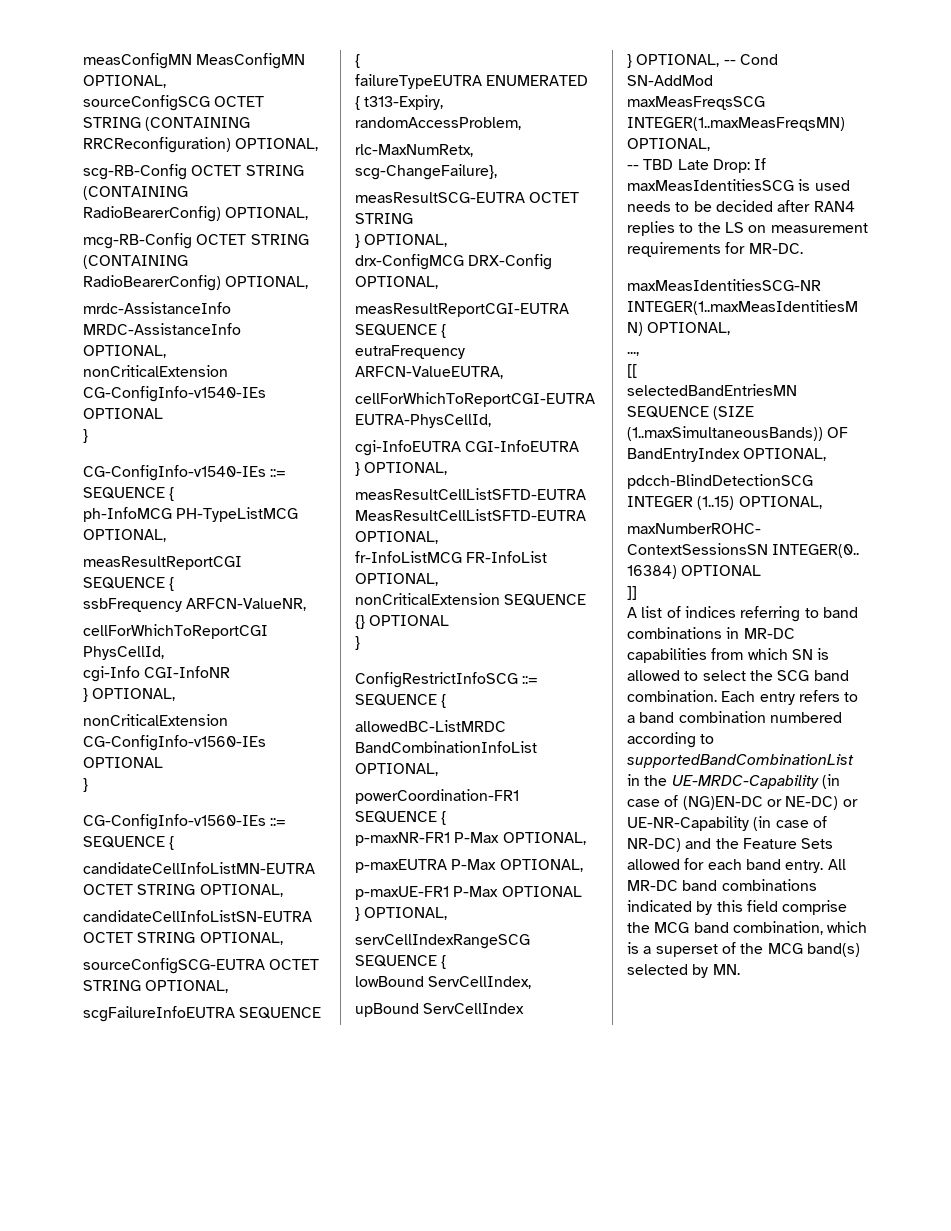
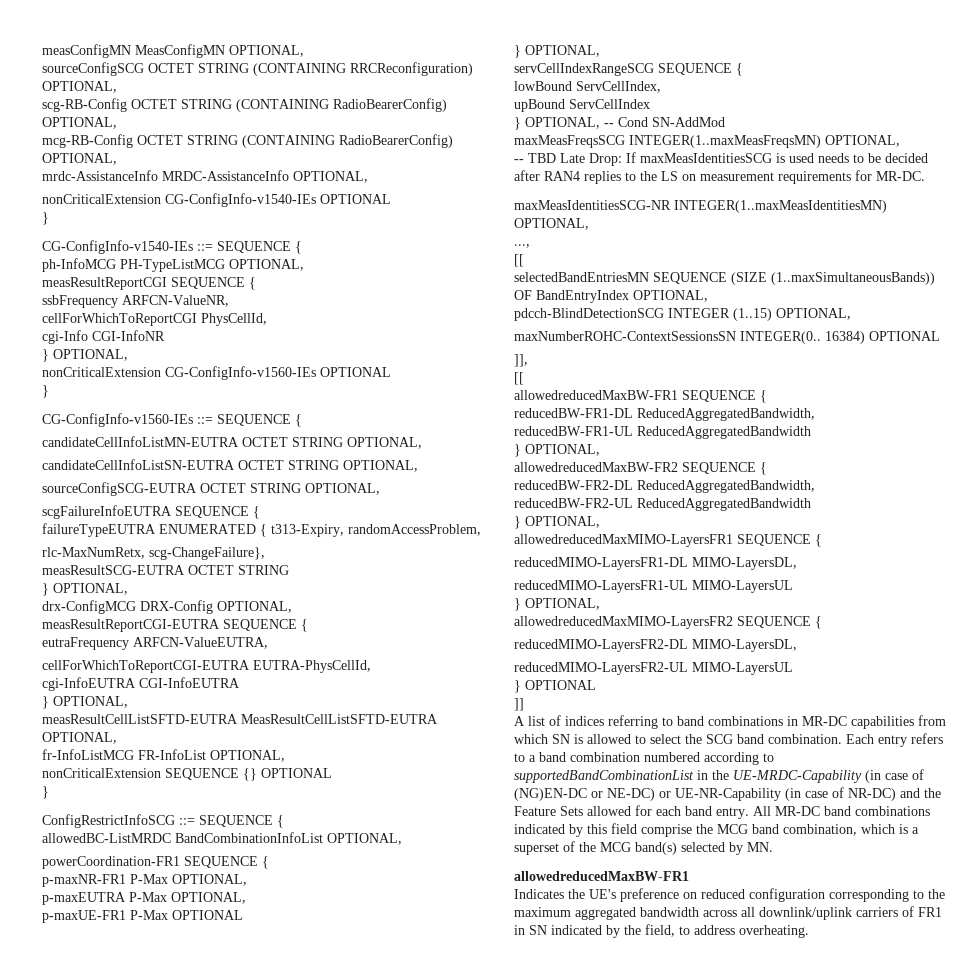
+ ]],
+ [[
+ allowedreducedMaxBW-FR1 SEQUENCE {
+ reducedBW-FR1-DL ReducedAggregatedBandwidth,
+ reducedBW-FR1-UL ReducedAggregatedBandwidth
+ } OPTIONAL,
+ allowedreducedMaxBW-FR2 SEQUENCE {
+ reducedBW-FR2-DL ReducedAggregatedBandwidth,
+ reducedBW-FR2-UL ReducedAggregatedBandwidth
+ } OPTIONAL,
+ allowedreducedMaxMIMO-LayersFR1 SEQUENCE {
+ reducedMIMO-LayersFR1-DL MIMO-LayersDL,
+ reducedMIMO-LayersFR1-UL MIMO-LayersUL
+ } OPTIONAL,
+ allowedreducedMaxMIMO-LayersFR2 SEQUENCE {
+ reducedMIMO-LayersFR2-DL MIMO-LayersDL,
+ reducedMIMO-LayersFR2-UL MIMO-LayersUL
+ } OPTIONAL
  All MR-DC band combinations indicated by this field comprise the MCG band combination, which is a superset of the MCG band(s) selected by MN.
+ allowedreducedMaxBW-FR1
+ Indicates the UE's preference on reduced configuration corresponding to the maximum aggregated bandwidth across all downlink/uplink carriers of FR1 in SN indicated by the field, to address overheating.

